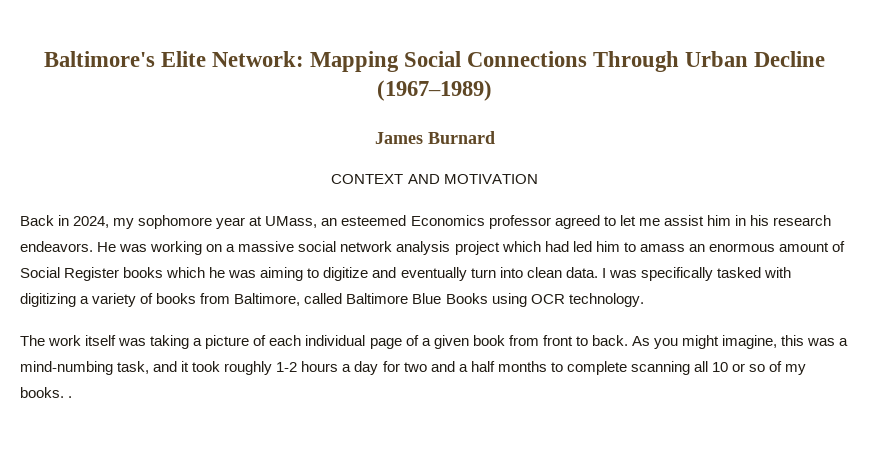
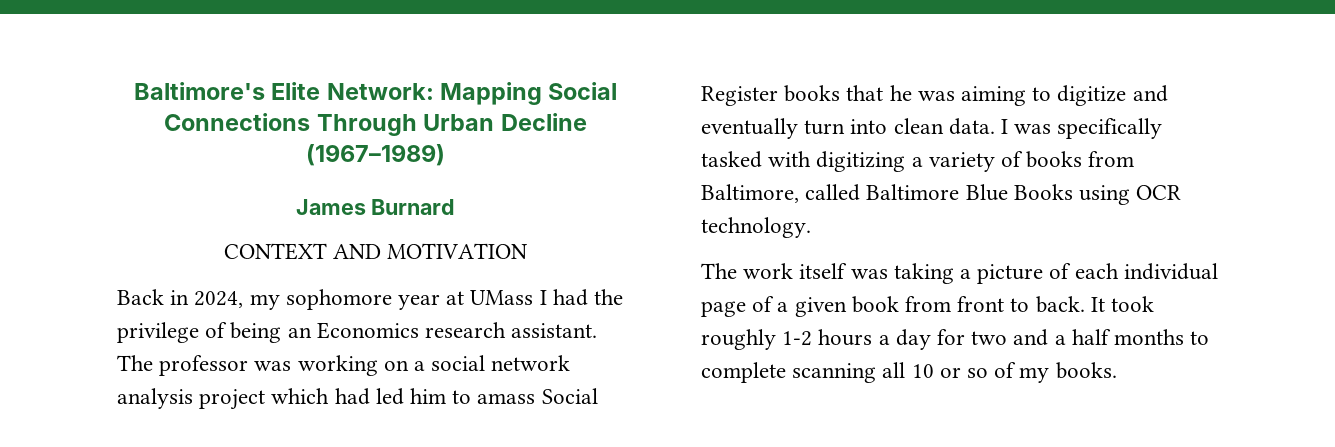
- Back in 2024, my sophomore year at UMass, an esteemed Economics professor agreed to let me assist him in his research endeavors. He was working on a massive social network analysis project which had led him to amass an enormous amount of Social Register books which he was aiming to digitize and eventually turn into clean data.
+ Back in 2024, my sophomore year at UMass I had the privilege of being an Economics research assistant. The professor was working on a social network analysis project which had led him to amass Social Register books that he was aiming to digitize and eventually turn into clean data.
- As you might imagine, this was a mind-numbing task, and it took roughly 1-2 hours a day for two and a half months to complete scanning all 10 or so of my books. .
+ It took roughly 1-2 hours a day for two and a half months to complete scanning all 10 or so of my books.

